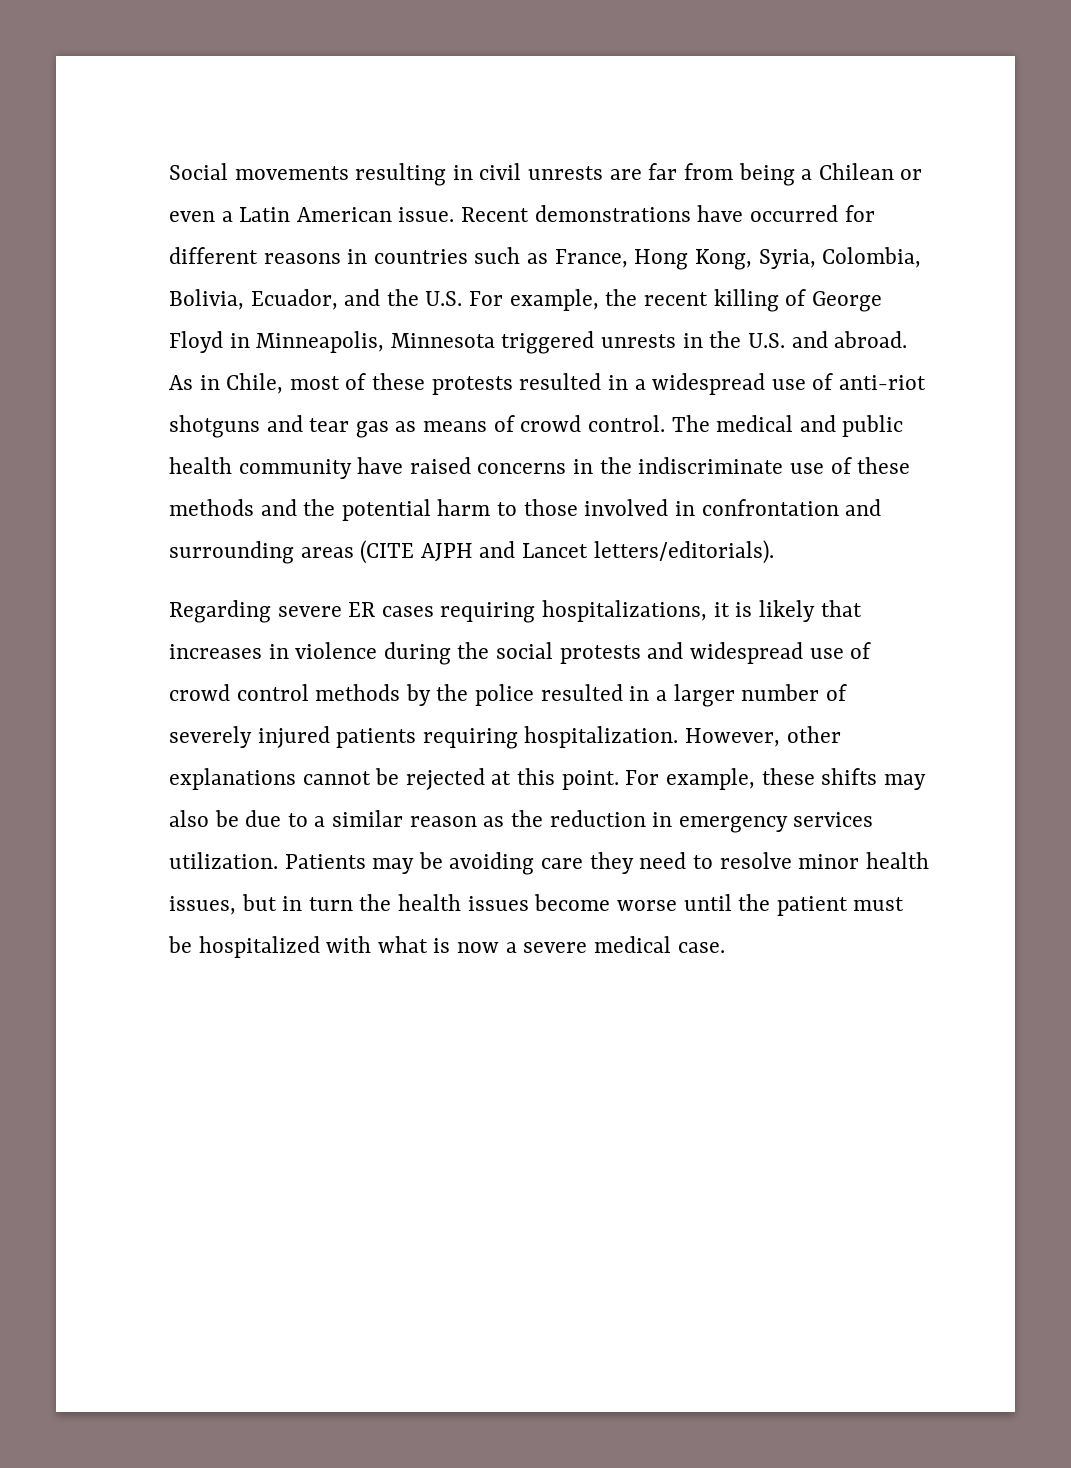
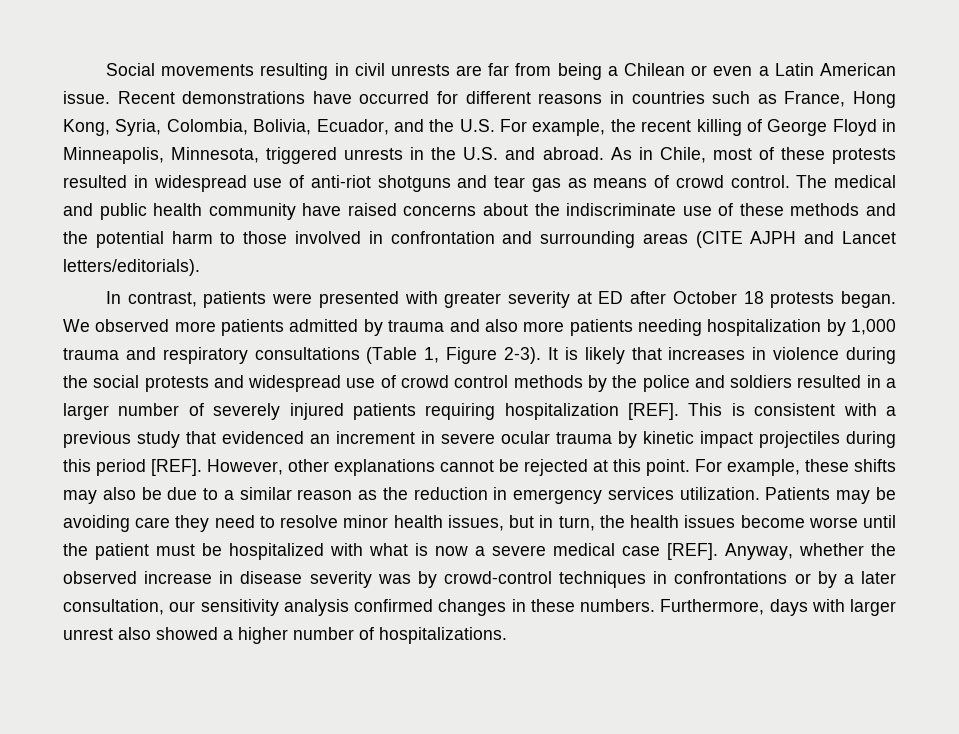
- Recent demonstrations have occurred for different reasons in countries such as France, Hong Kong, Syria, Colombia, Bolivia, Ecuador, and the U.S. For example, the recent killing of George Floyd in Minneapolis, Minnesota triggered unrests in the U.S. and abroad.
+ Recent demonstrations have occurred for different reasons in countries such as France, Hong Kong, Syria, Colombia, Bolivia, Ecuador, and the U.S. For example, the recent killing of George Floyd in Minneapolis, Minnesota, triggered unrests in the U.S. and abroad.
- As in Chile, most of these protests resulted in a widespread use of anti-riot shotguns and tear gas as means of crowd control.
+ As in Chile, most of these protests resulted in widespread use of anti-riot shotguns and tear gas as means of crowd control.
- The medical and public health community have raised concerns in the indiscriminate use of these methods and the potential harm to those involved in confrontation and surrounding areas (CITE AJPH and Lancet letters/editorials).
+ The medical and public health community have raised concerns about the indiscriminate use of these methods and the potential harm to those involved in confrontation and surrounding areas (CITE AJPH and Lancet letters/editorials).
- Regarding severe ER cases requiring hospitalizations, it is likely that increases in violence during the social protests and widespread use of crowd control methods by the police resulted in a larger number of severely injured patients requiring hospitalization.
+ In contrast, patients were presented with greater severity at ED after October 18 protests began. We observed more patients admitted by trauma and also more patients needing hospitalization by 1,000 trauma and respiratory consultations (Table 1, Figure 2-3). It is likely that increases in violence during the social protests and widespread use of crowd control methods by the police and soldiers resulted in a larger number of severely injured patients requiring hospitalization [REF]. This is consistent with a previous study that evidenced an increment in severe ocular trauma by kinetic impact projectiles during this period [REF].
- Patients may be avoiding care they need to resolve minor health issues, but in turn the health issues become worse until the patient must be hospitalized with what is now a severe medical case.
+ Patients may be avoiding care they need to resolve minor health issues, but in turn, the health issues become worse until the patient must be hospitalized with what is now a severe medical case [REF]. Anyway, whether the observed increase in disease severity was by crowd-control techniques in confrontations or by a later consultation, our sensitivity analysis confirmed changes in these numbers. Furthermore, days with larger unrest also showed a higher number of hospitalizations.

